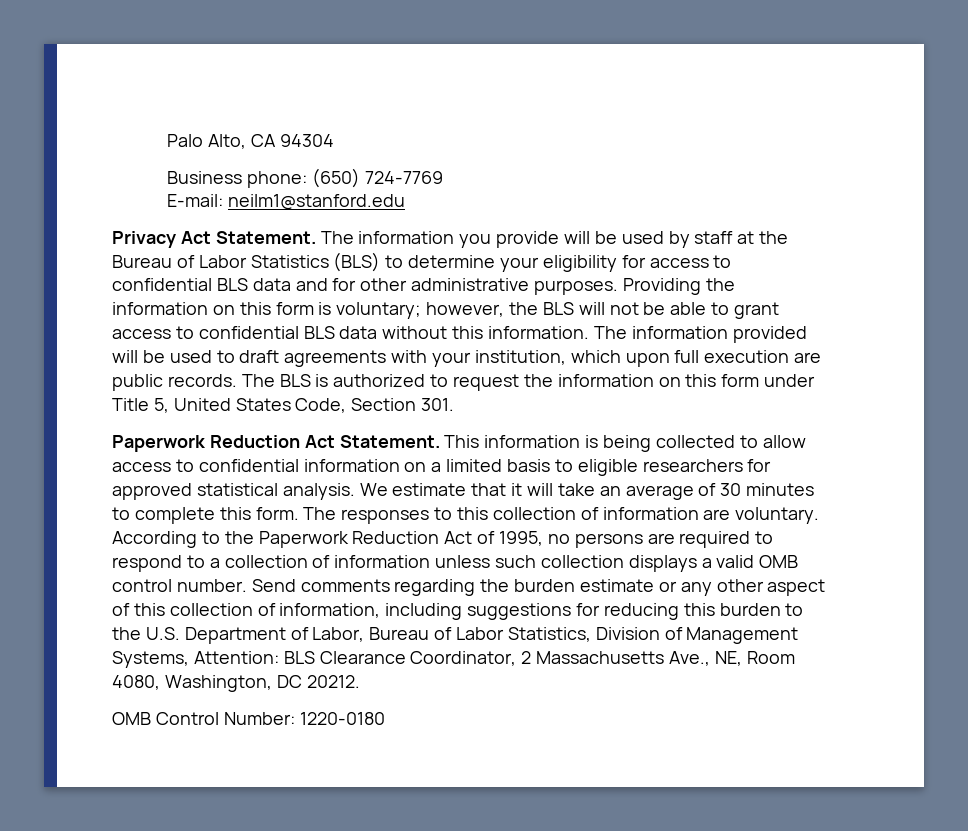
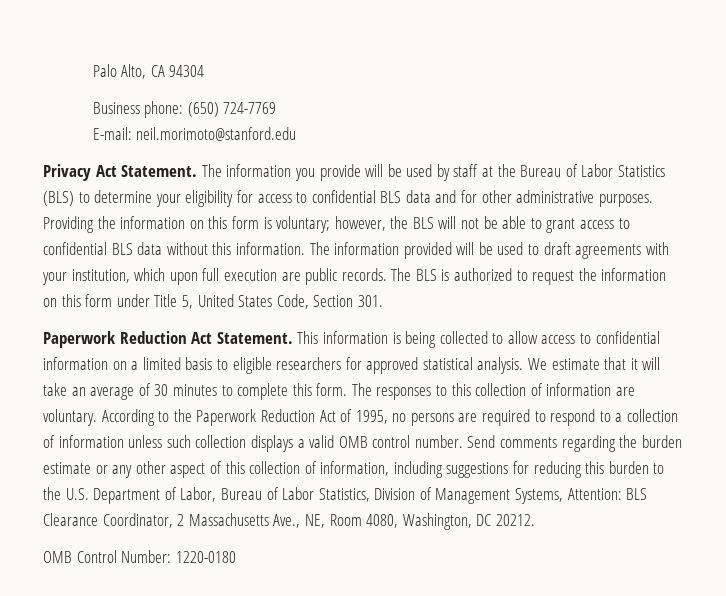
- E-mail: neilm1@stanford.edu
+ E-mail: neil.morimoto@stanford.edu

